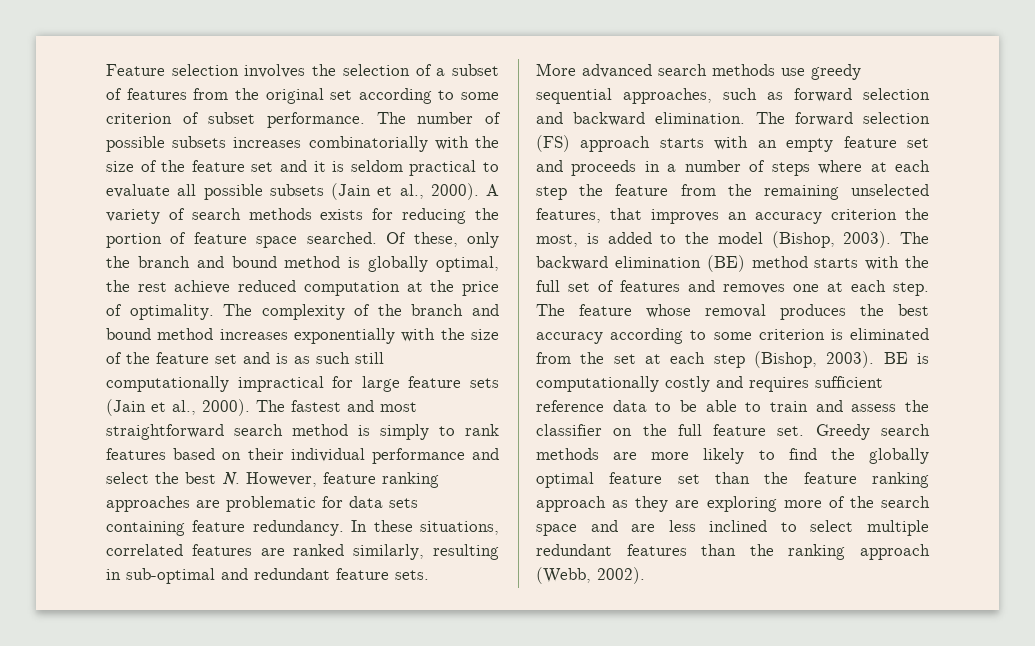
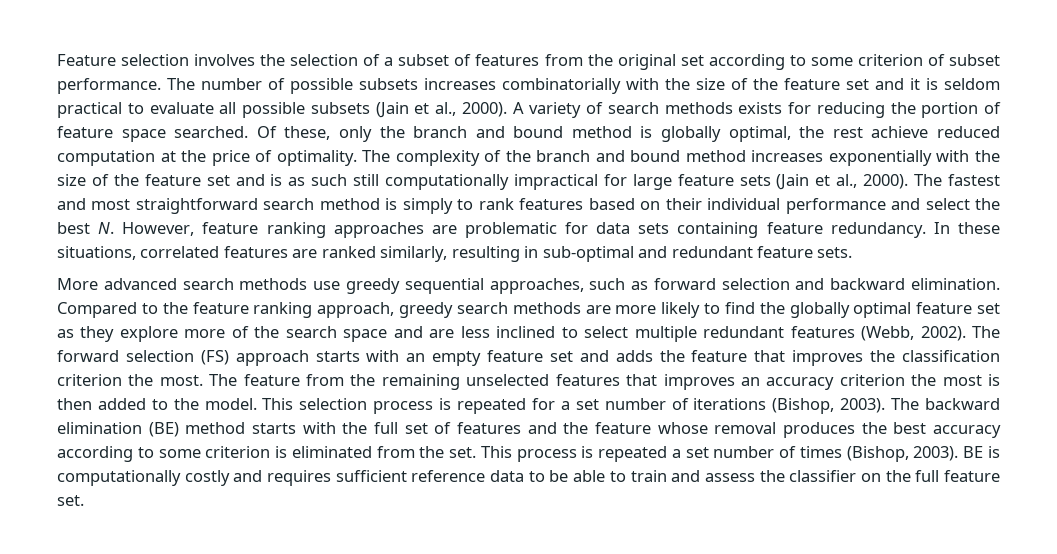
+ Compared to the feature ranking approach, greedy search methods are more likely to find the globally optimal feature set as they explore more of the search space and are less inclined to select multiple redundant features (Webb, 2002).
- The forward selection (FS) approach starts with an empty feature set and proceeds in a number of steps where at each step the feature from the remaining unselected features, that improves an accuracy criterion the most, is added to the model (Bishop, 2003).
+ The forward selection (FS) approach starts with an empty feature set and adds the feature that improves the classification criterion the most. The feature from the remaining unselected features that improves an accuracy criterion the most is then added to the model. This selection process is repeated for a set number of iterations (Bishop, 2003).
- The backward elimination (BE) method starts with the full set of features and removes one at each step. The feature whose removal produces the best accuracy according to some criterion is eliminated from the set at each step (Bishop, 2003).
+ The backward elimination (BE) method starts with the full set of features and the feature whose removal produces the best accuracy according to some criterion is eliminated from the set. This process is repeated a set number of times (Bishop, 2003).
- Greedy search methods are more likely to find the globally optimal feature set than the feature ranking approach as they are exploring more of the search space and are less inclined to select multiple redundant features than the ranking approach (Webb, 2002).

